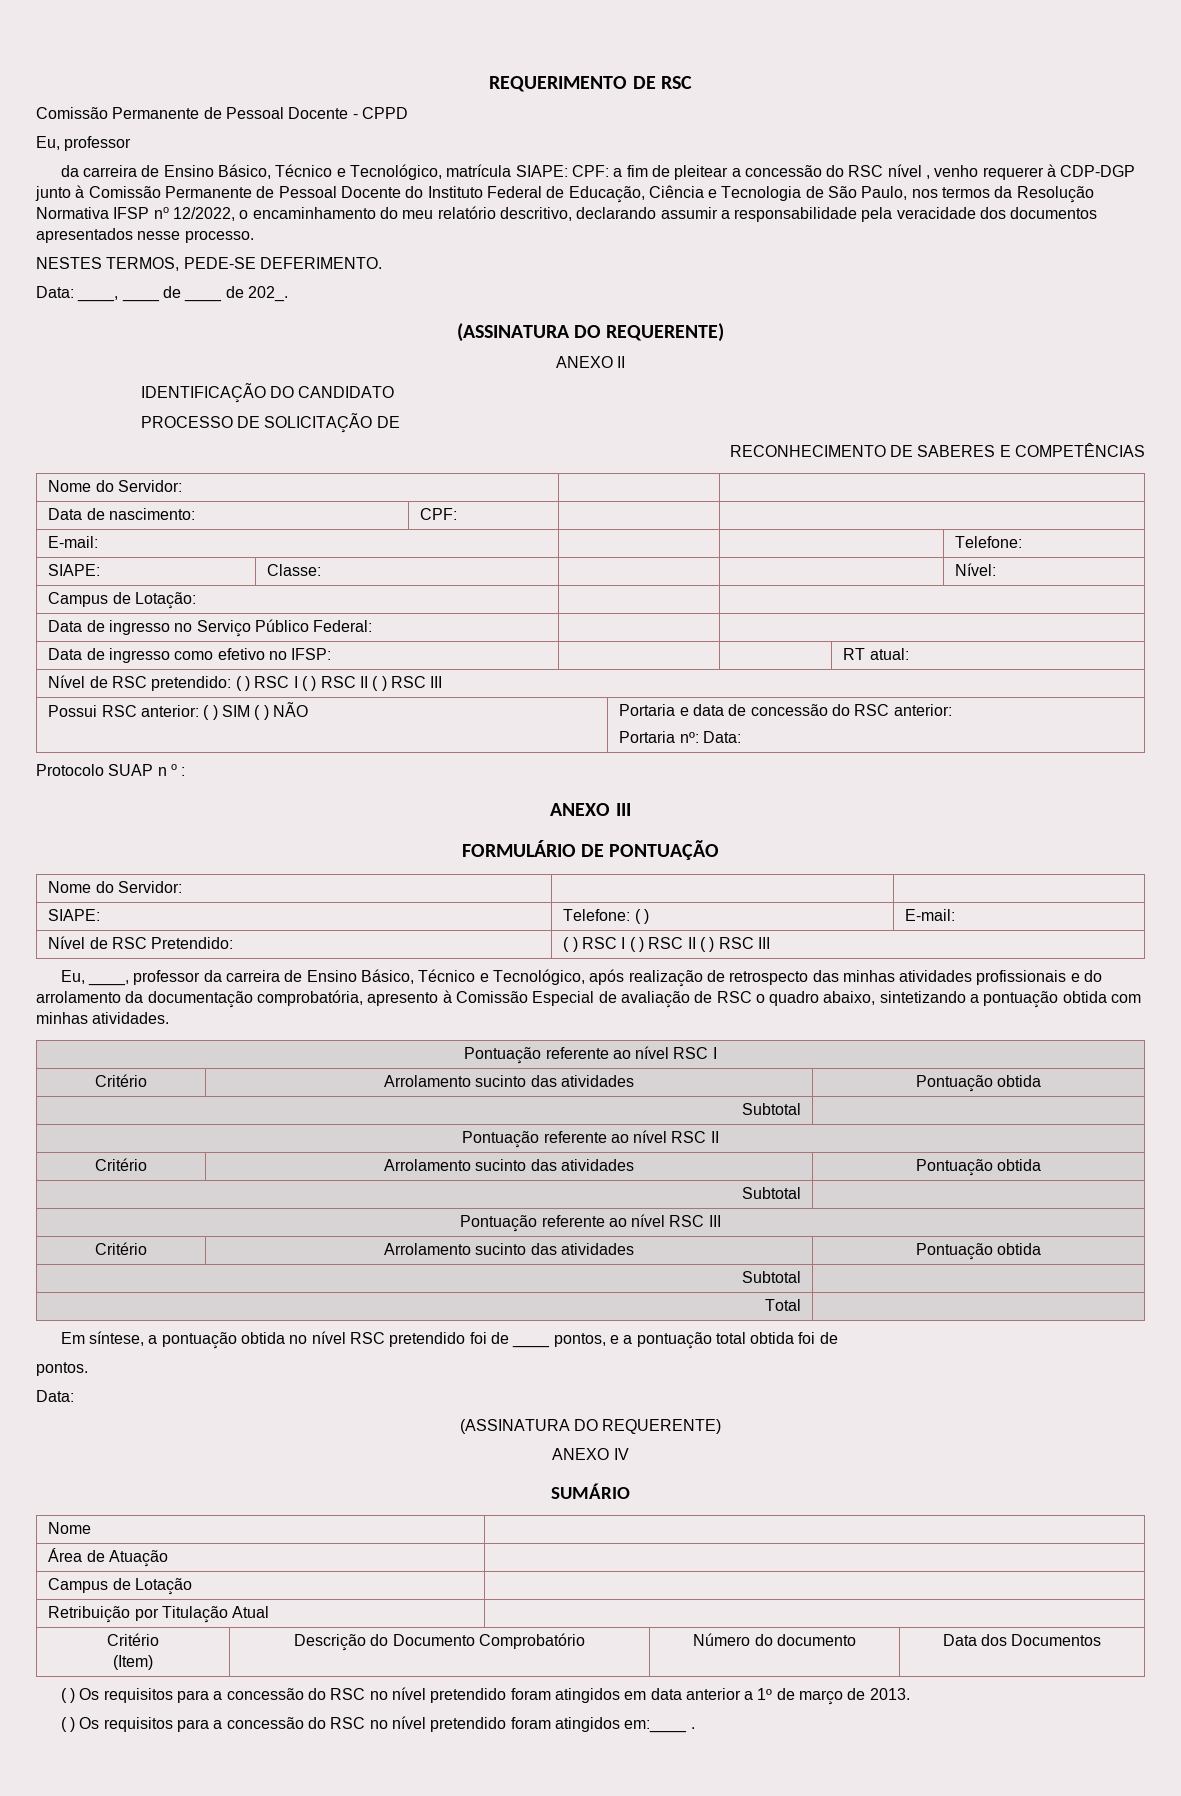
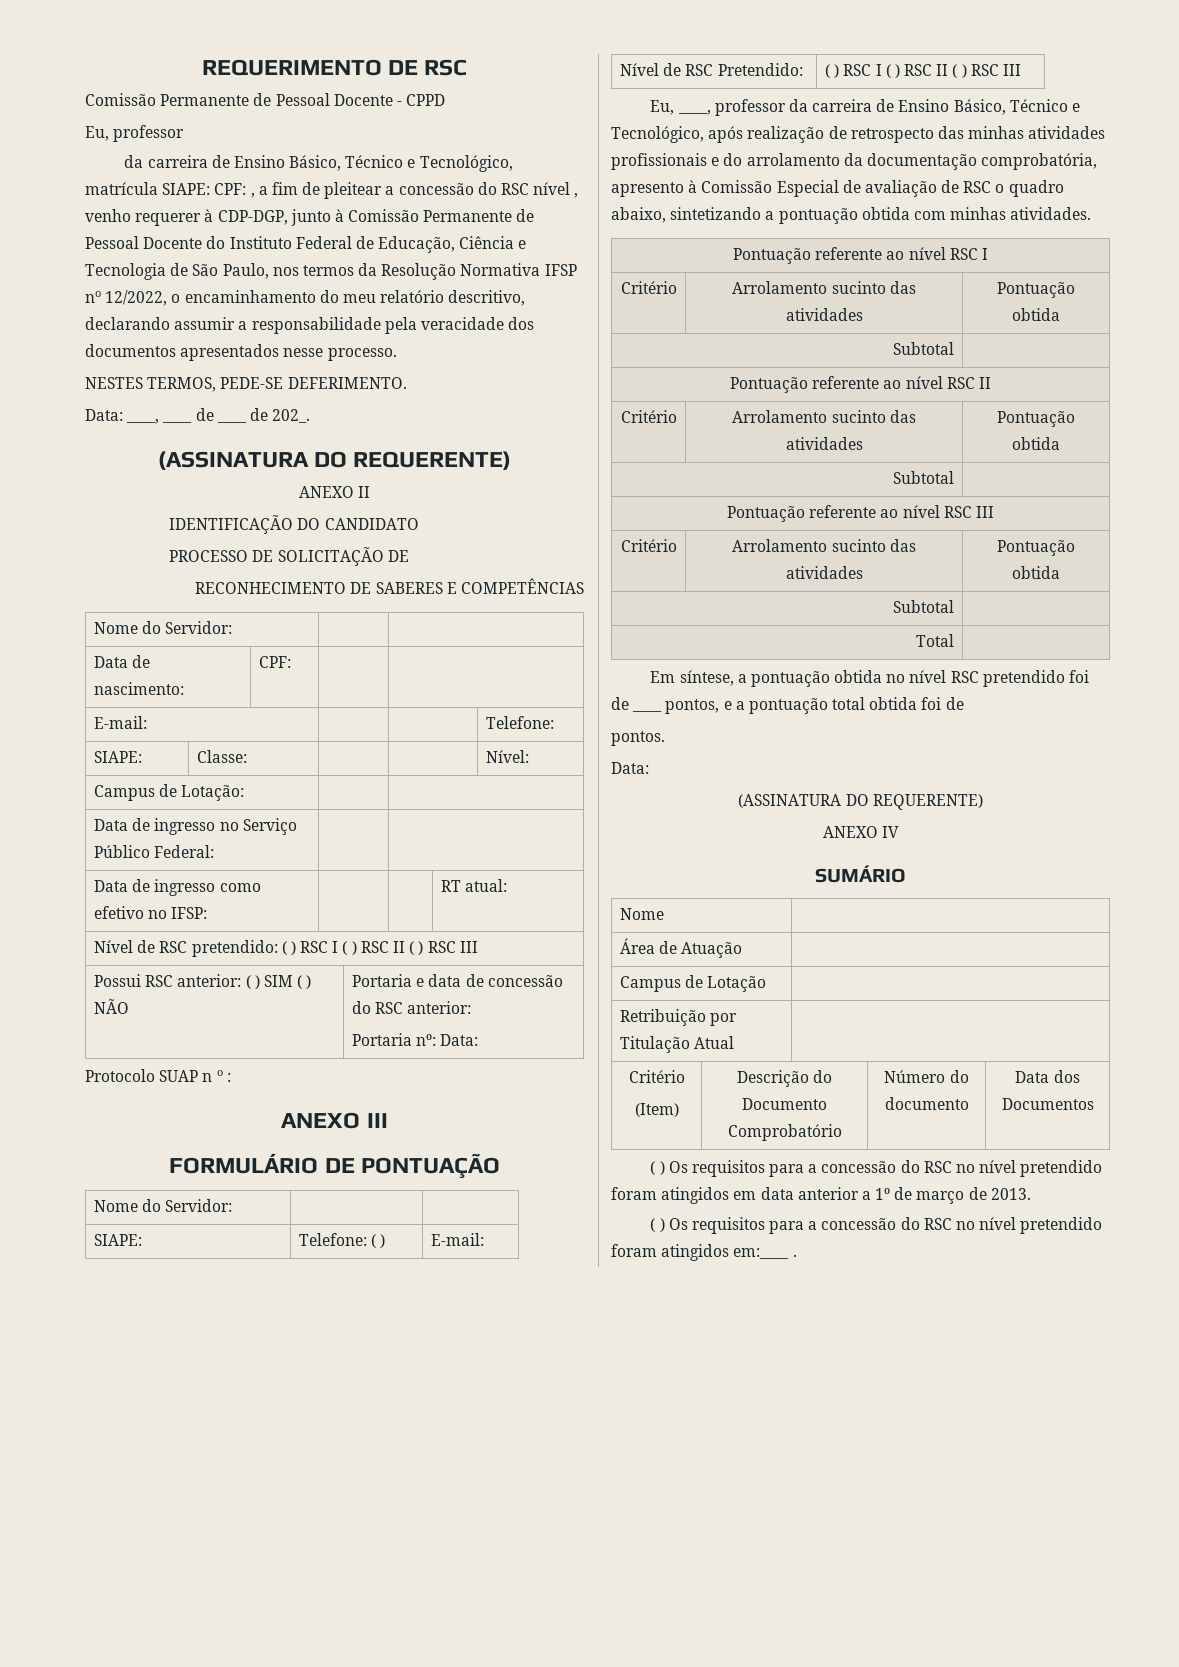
- a fim de pleitear a concessão do RSC nível , venho requerer à CDP-DGP junto à Comissão Permanente de Pessoal Docente do Instituto Federal de Educação, Ciência e Tecnologia de São Paulo, nos termos da Resolução Normativa IFSP no 12/2022, o encaminhamento do meu relatório descritivo, declarando assumir a responsabilidade pela veracidade dos documentos apresentados nesse processo.
+ , a fim de pleitear a concessão do RSC nível , venho requerer à CDP-DGP, junto à Comissão Permanente de Pessoal Docente do Instituto Federal de Educação, Ciência e Tecnologia de São Paulo, nos termos da Resolução Normativa IFSP no 12/2022, o encaminhamento do meu relatório descritivo, declarando assumir a responsabilidade pela veracidade dos documentos apresentados nesse processo.

